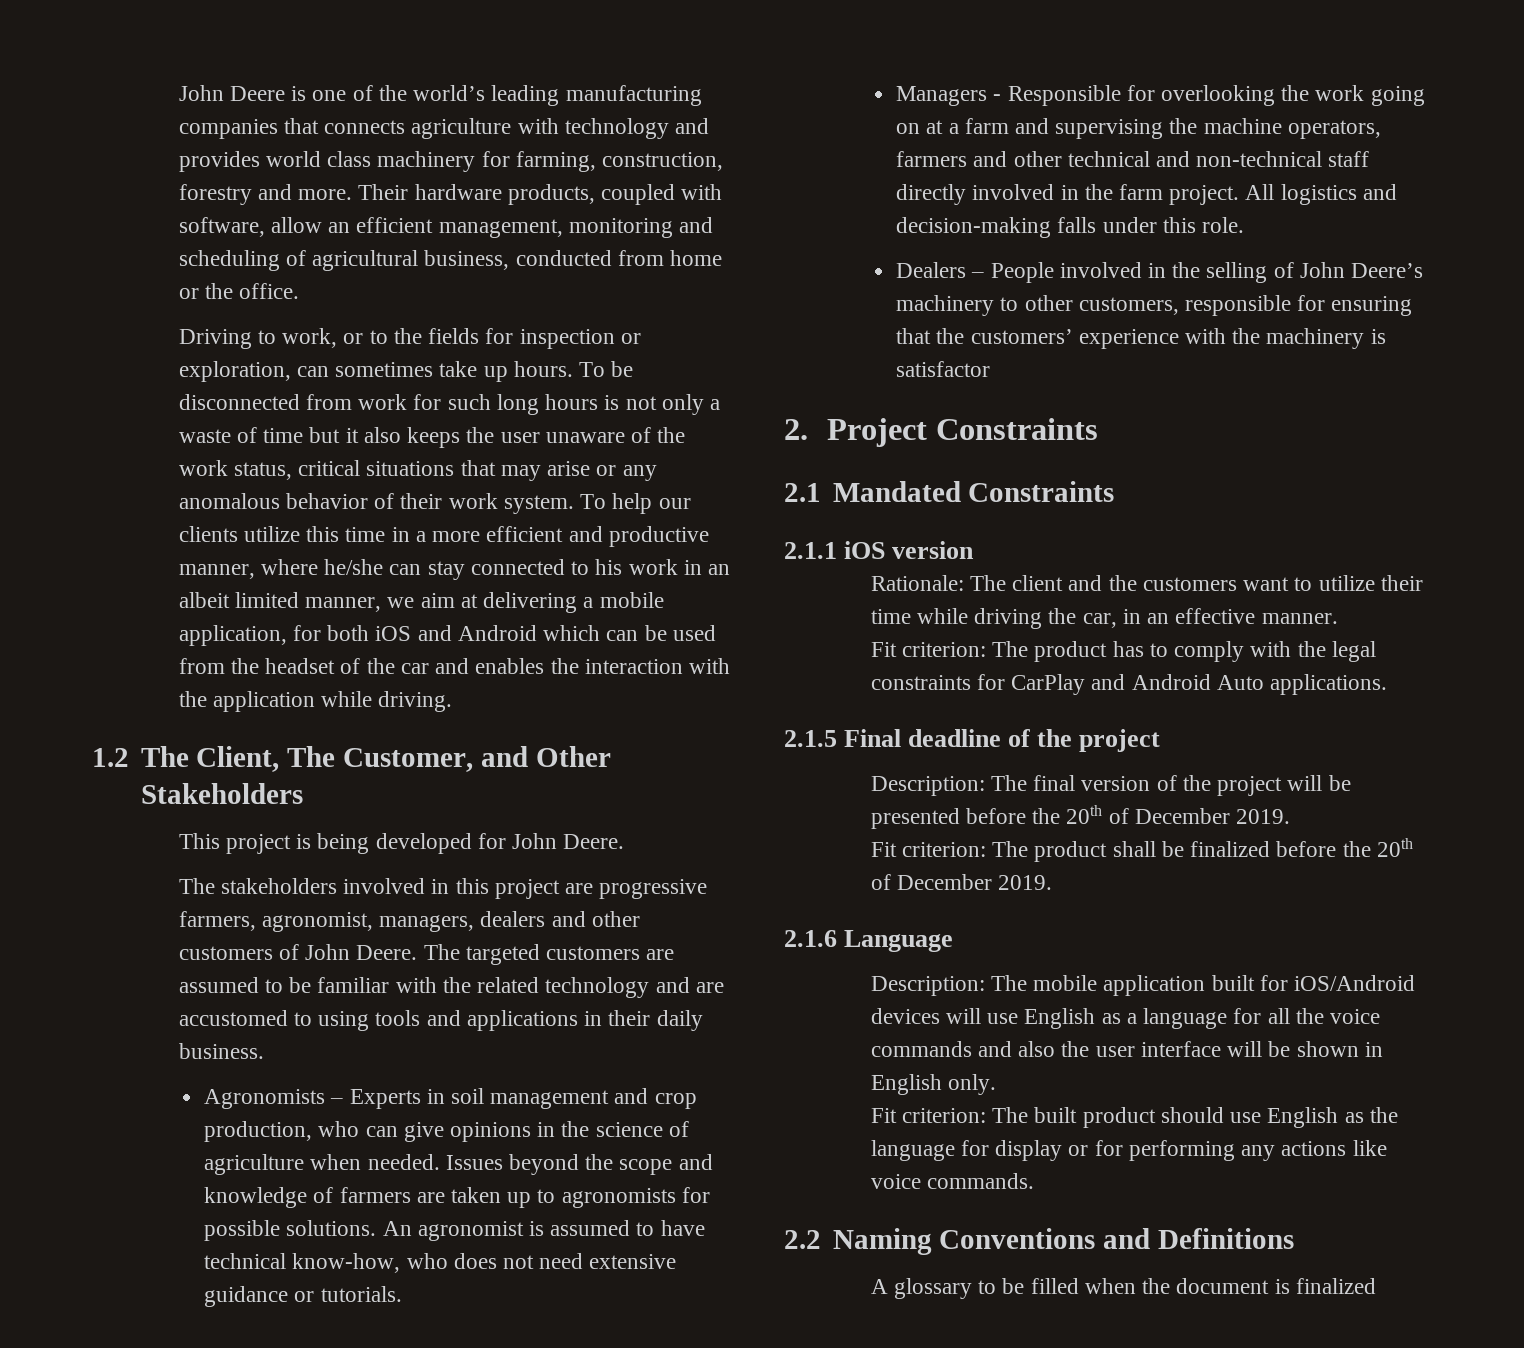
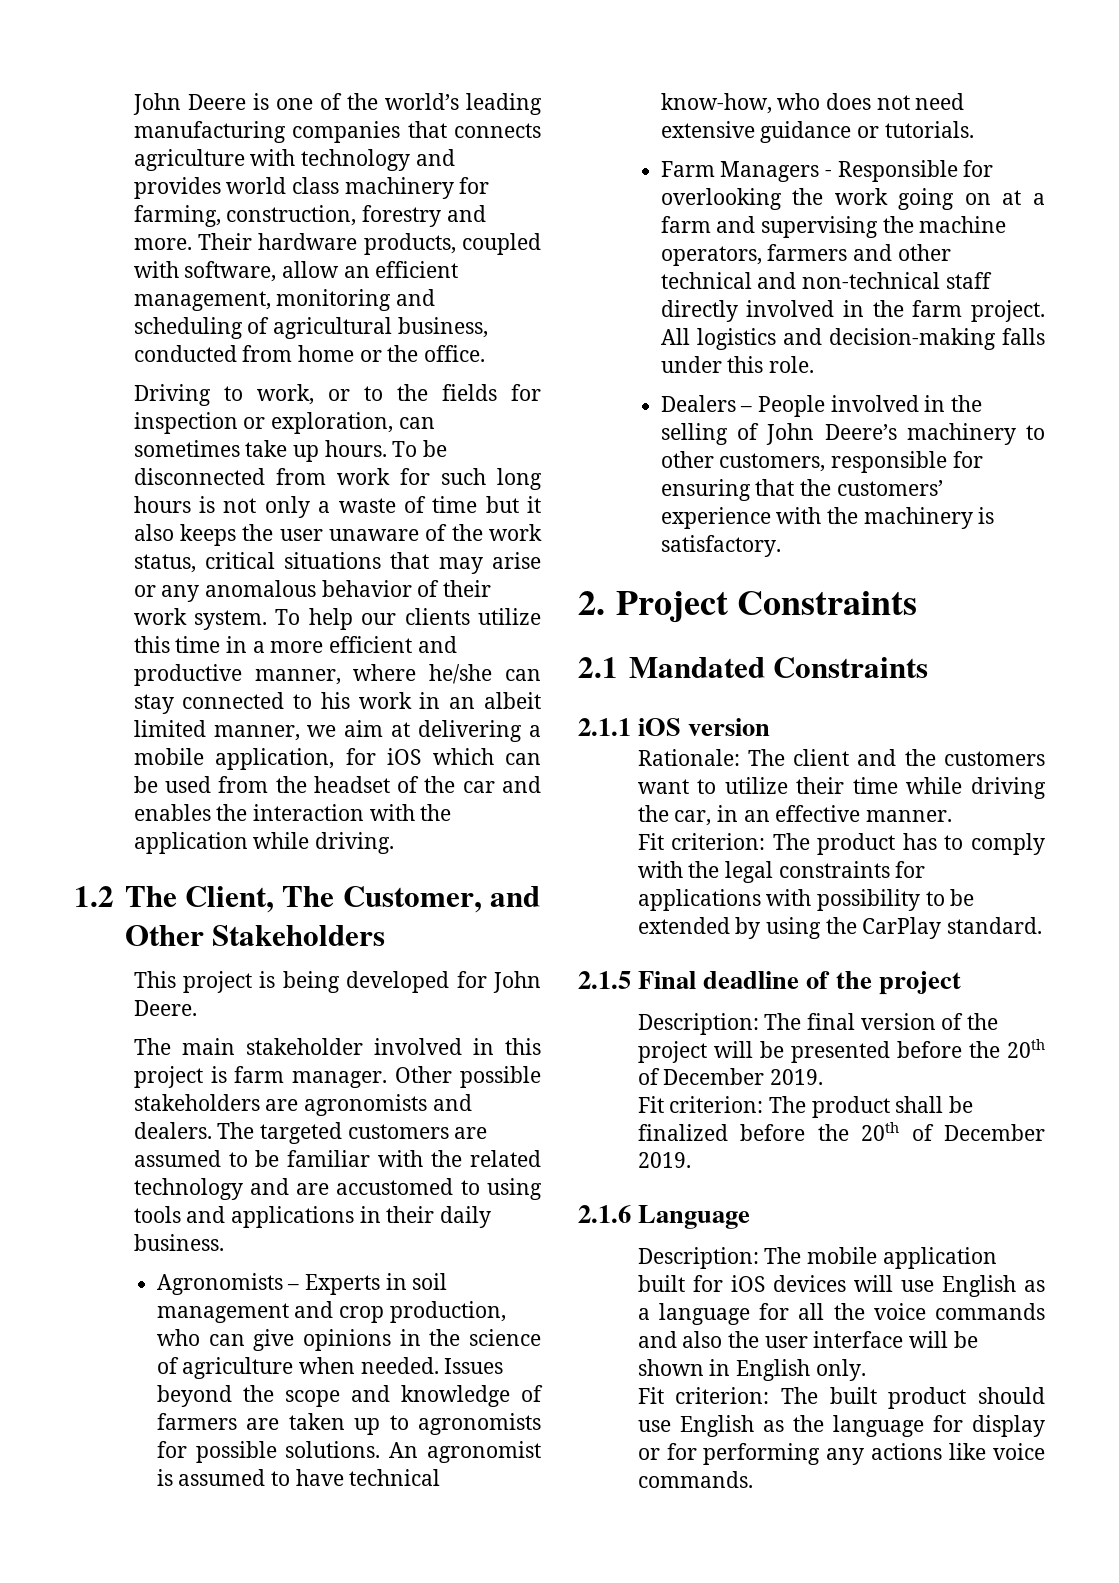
- To help our clients utilize this time in a more efficient and productive manner, where he/she can stay connected to his work in an albeit limited manner, we aim at delivering a mobile application, for both iOS and Android which can be used from the headset of the car and enables the interaction with the application while driving.
+ To help our clients utilize this time in a more efficient and productive manner, where he/she can stay connected to his work in an albeit limited manner, we aim at delivering a mobile application, for iOS which can be used from the headset of the car and enables the interaction with the application while driving.
- The stakeholders involved in this project are progressive farmers, agronomist, managers, dealers and other customers of John Deere.
+ The main stakeholder involved in this project is farm manager. Other possible stakeholders are agronomists and dealers.
- Managers - Responsible for overlooking the work going on at a farm and supervising the machine operators, farmers and other technical and non-technical staff directly involved in the farm project.
+ Farm Managers - Responsible for overlooking the work going on at a farm and supervising the machine operators, farmers and other technical and non-technical staff directly involved in the farm project.
- Dealers – People involved in the selling of John Deere’s machinery to other customers, responsible for ensuring that the customers’ experience with the machinery is satisfactor
+ Dealers – People involved in the selling of John Deere’s machinery to other customers, responsible for ensuring that the customers’ experience with the machinery is satisfactory.
- Fit criterion: The product has to comply with the legal constraints for CarPlay and Android Auto applications.
+ Fit criterion: The product has to comply with the legal constraints for applications with possibility to be extended by using the CarPlay standard.
- Description: The mobile application built for iOS/Android devices will use English as a language for all the voice commands and also the user interface will be shown in English only.
+ Description: The mobile application built for iOS devices will use English as a language for all the voice commands and also the user interface will be shown in English only.
- 2.2 Naming Conventions and Definitions
- A glossary to be filled when the document is finalized

